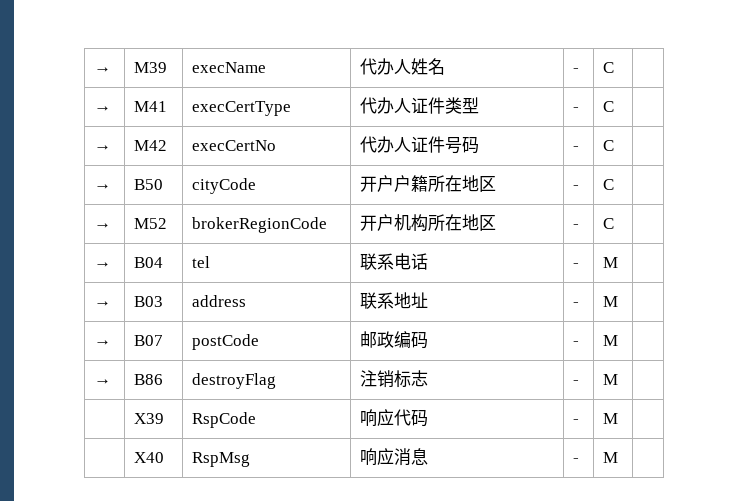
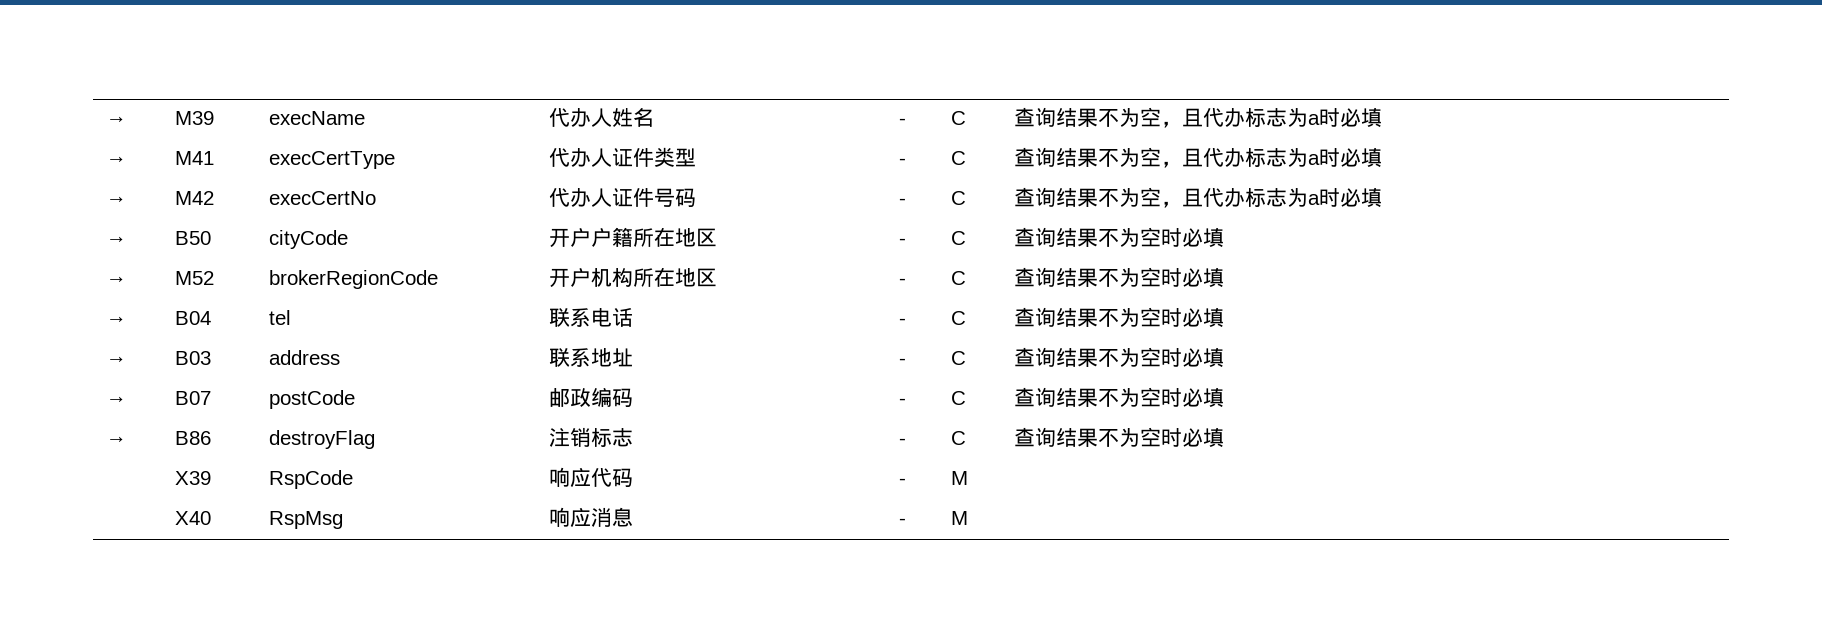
- → | M39 | execName | 代办人姓名 | - | C |
+ → | M39 | execName | 代办人姓名 | - | C | 查询结果不为空，且代办标志为a时必填
- → | M41 | execCertType | 代办人证件类型 | - | C |
+ → | M41 | execCertType | 代办人证件类型 | - | C | 查询结果不为空，且代办标志为a时必填
- → | M42 | execCertNo | 代办人证件号码 | - | C |
+ → | M42 | execCertNo | 代办人证件号码 | - | C | 查询结果不为空，且代办标志为a时必填
- → | B50 | cityCode | 开户户籍所在地区 | - | C |
+ → | B50 | cityCode | 开户户籍所在地区 | - | C | 查询结果不为空时必填
- → | M52 | brokerRegionCode | 开户机构所在地区 | - | C |
+ → | M52 | brokerRegionCode | 开户机构所在地区 | - | C | 查询结果不为空时必填
- → | B04 | tel | 联系电话 | - | M |
+ → | B04 | tel | 联系电话 | - | C | 查询结果不为空时必填
- → | B03 | address | 联系地址 | - | M |
+ → | B03 | address | 联系地址 | - | C | 查询结果不为空时必填
- → | B07 | postCode | 邮政编码 | - | M |
+ → | B07 | postCode | 邮政编码 | - | C | 查询结果不为空时必填
- → | B86 | destroyFlag | 注销标志 | - | M |
+ → | B86 | destroyFlag | 注销标志 | - | C | 查询结果不为空时必填

